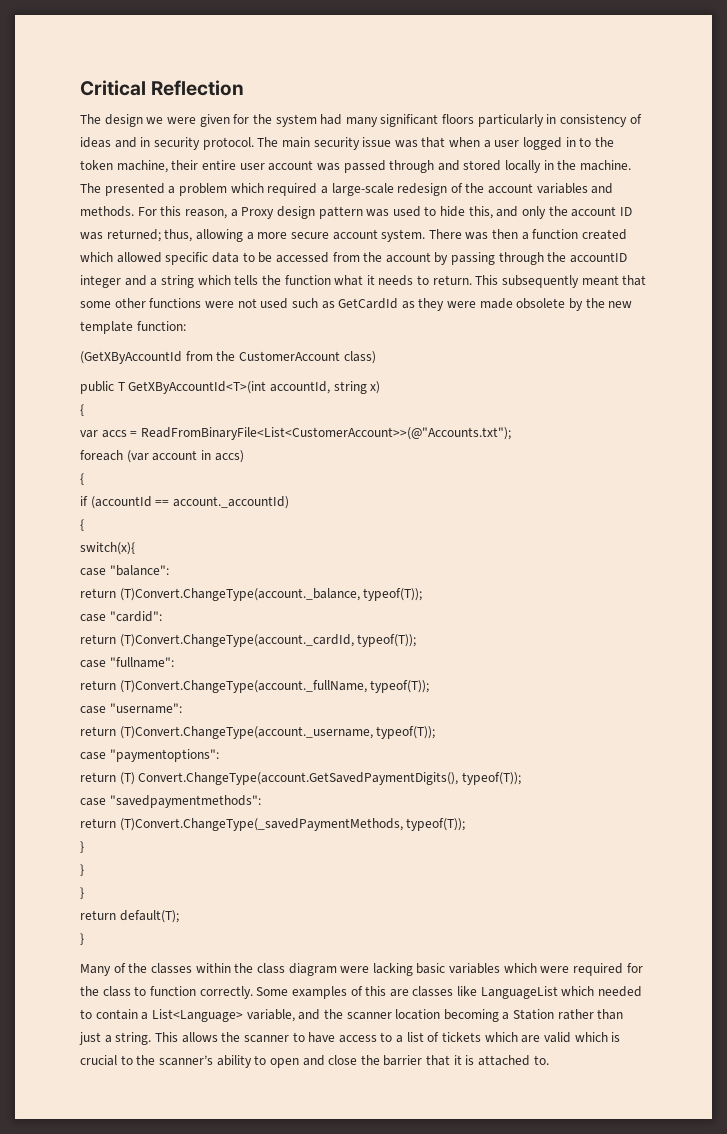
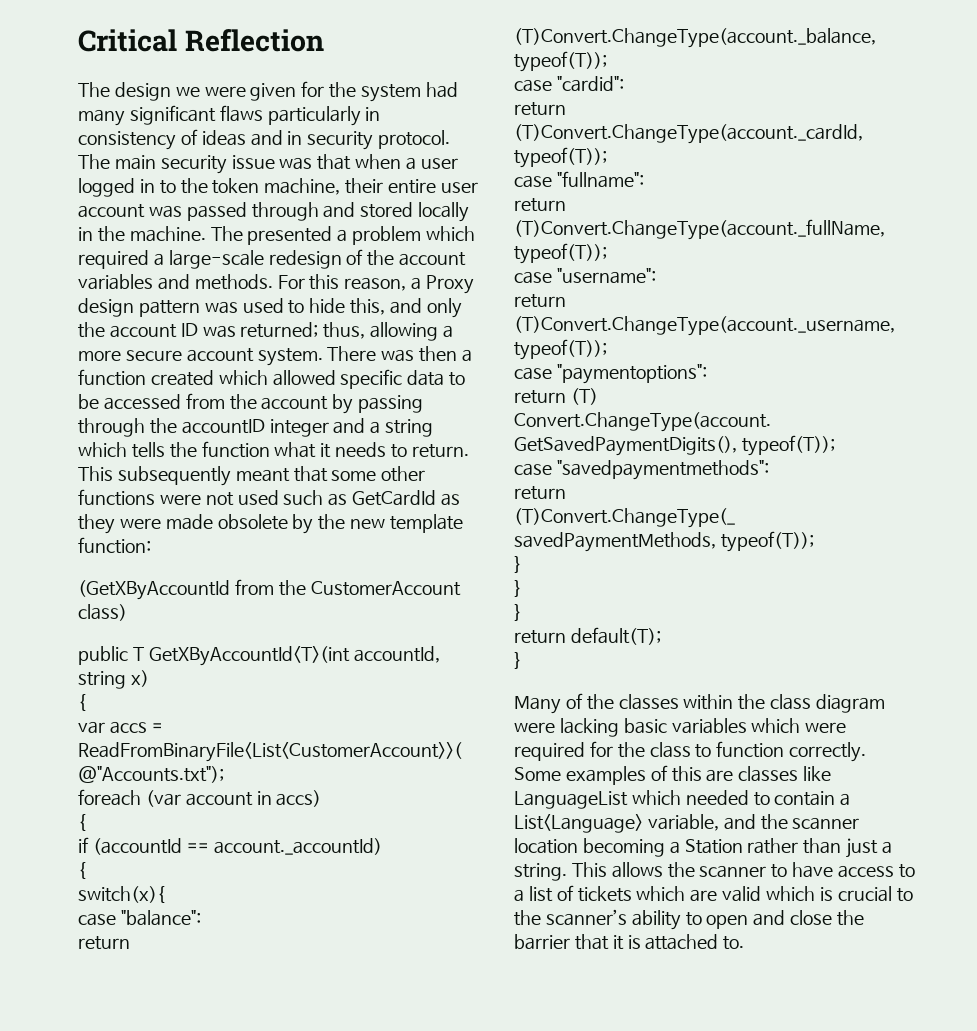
- The design we were given for the system had many significant floors particularly in consistency of ideas and in security protocol.
+ The design we were given for the system had many significant flaws particularly in consistency of ideas and in security protocol.

